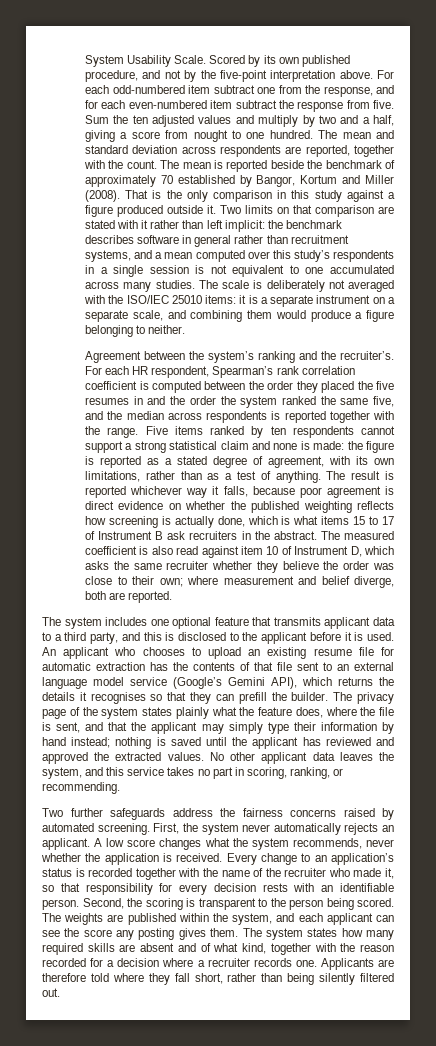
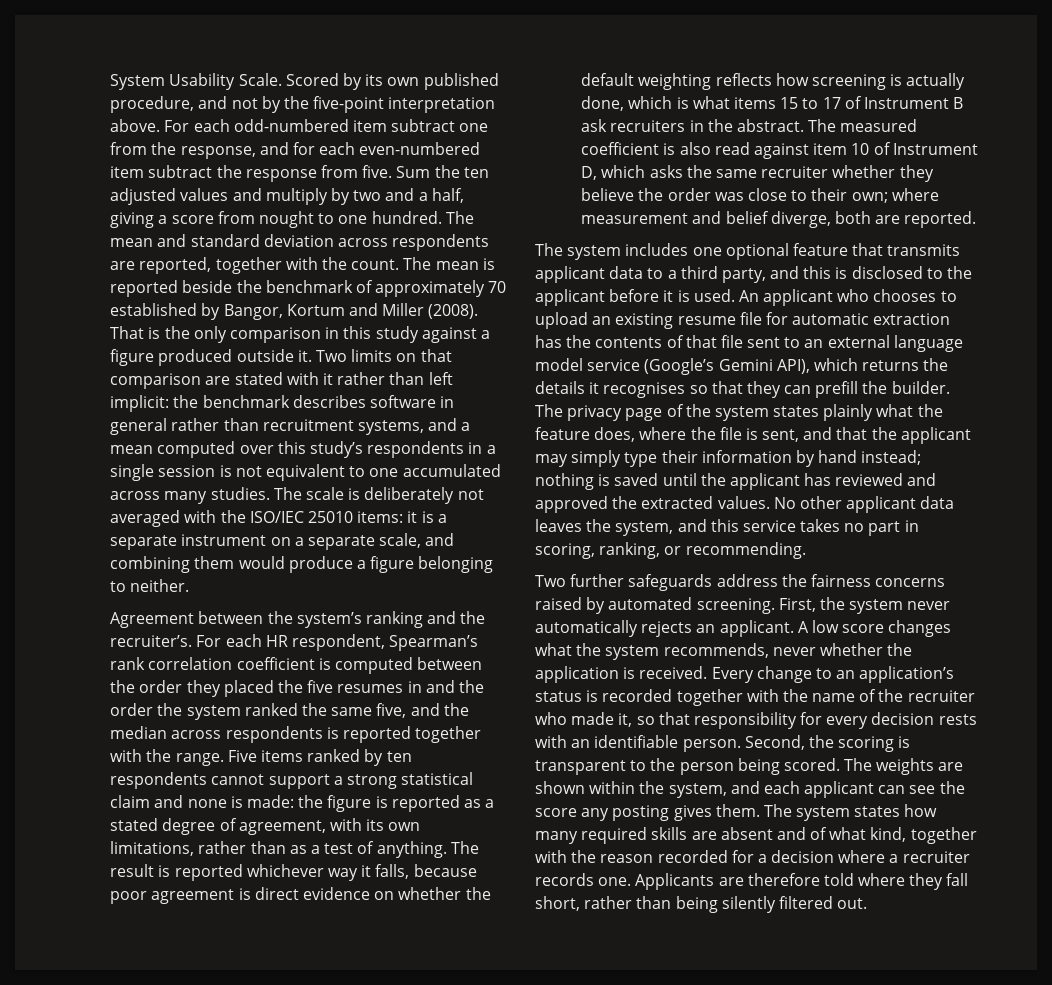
- The result is reported whichever way it falls, because poor agreement is direct evidence on whether the published weighting reflects how screening is actually done, which is what items 15 to 17 of Instrument B ask recruiters in the abstract.
+ The result is reported whichever way it falls, because poor agreement is direct evidence on whether the default weighting reflects how screening is actually done, which is what items 15 to 17 of Instrument B ask recruiters in the abstract.
- The weights are published within the system, and each applicant can see the score any posting gives them.
+ The weights are shown within the system, and each applicant can see the score any posting gives them.

